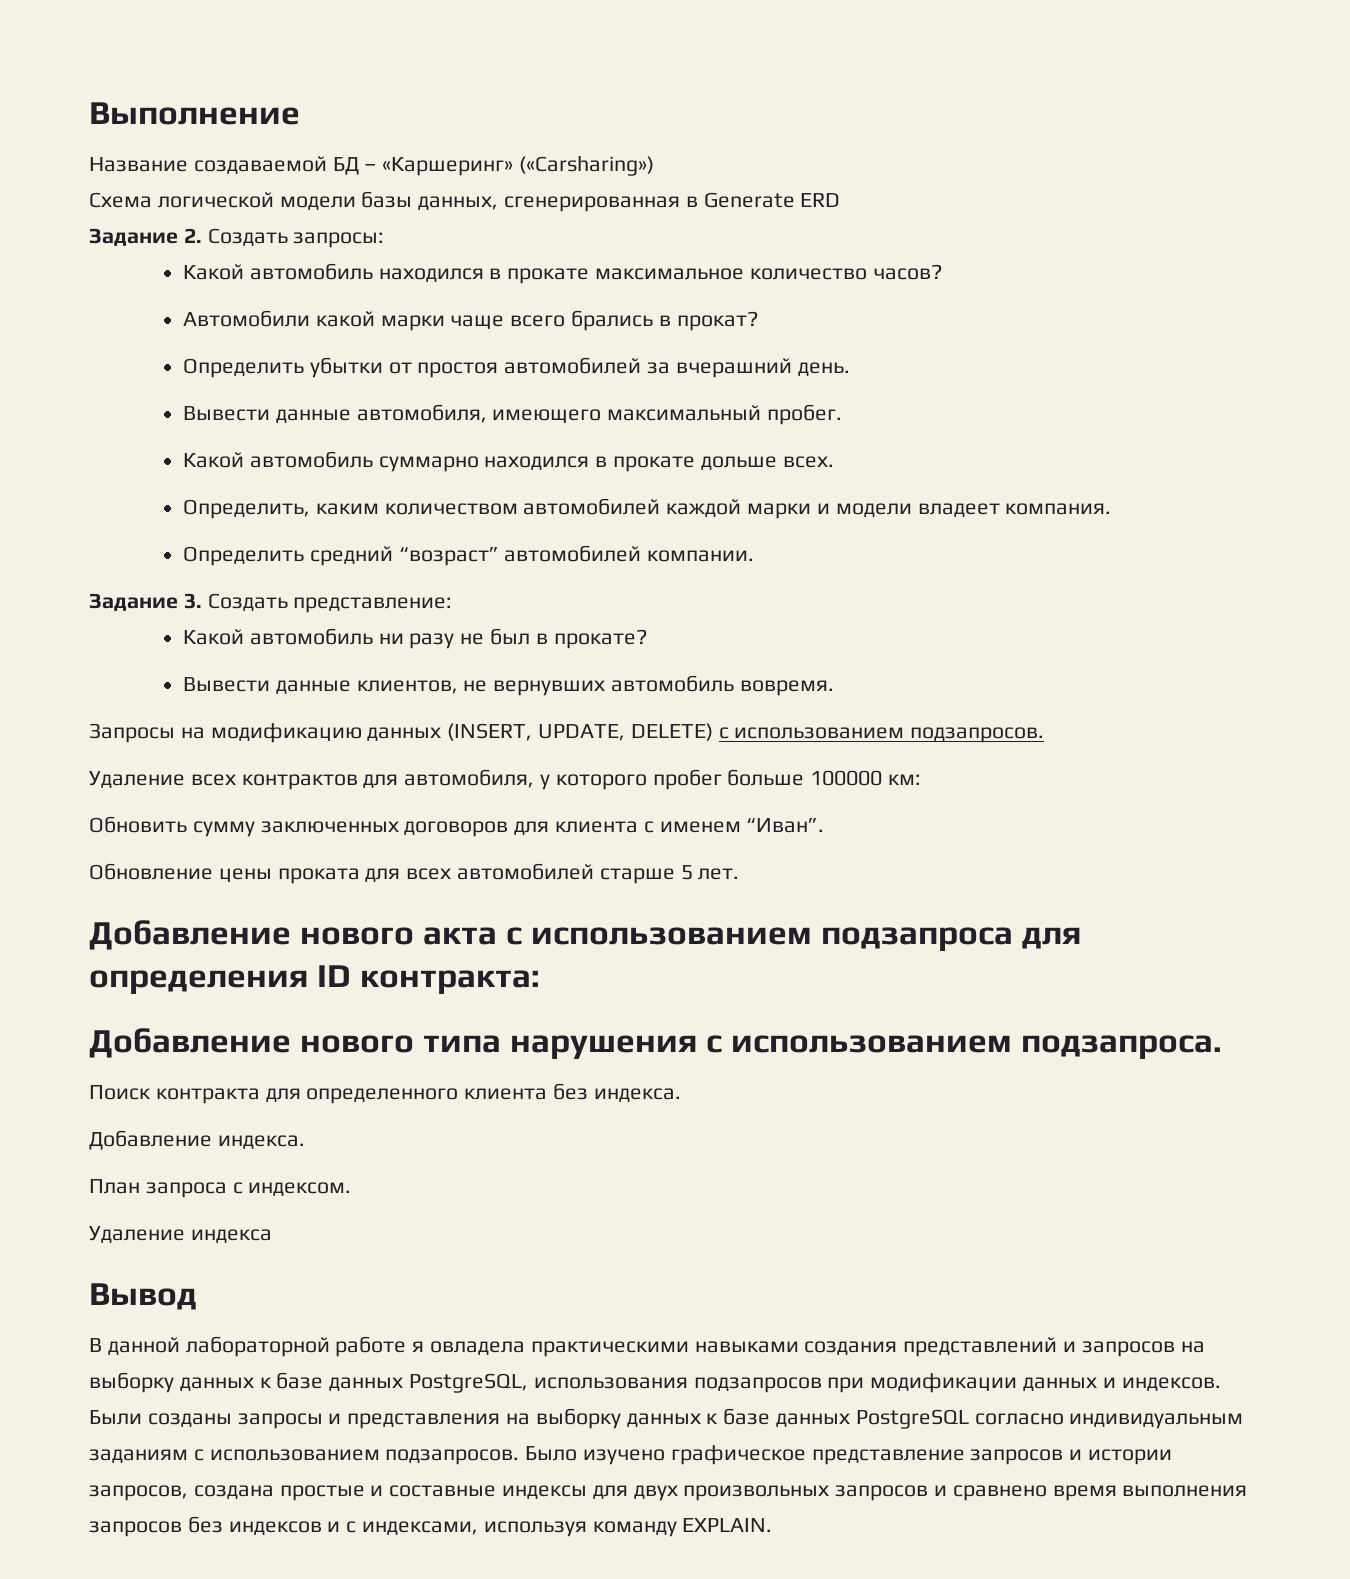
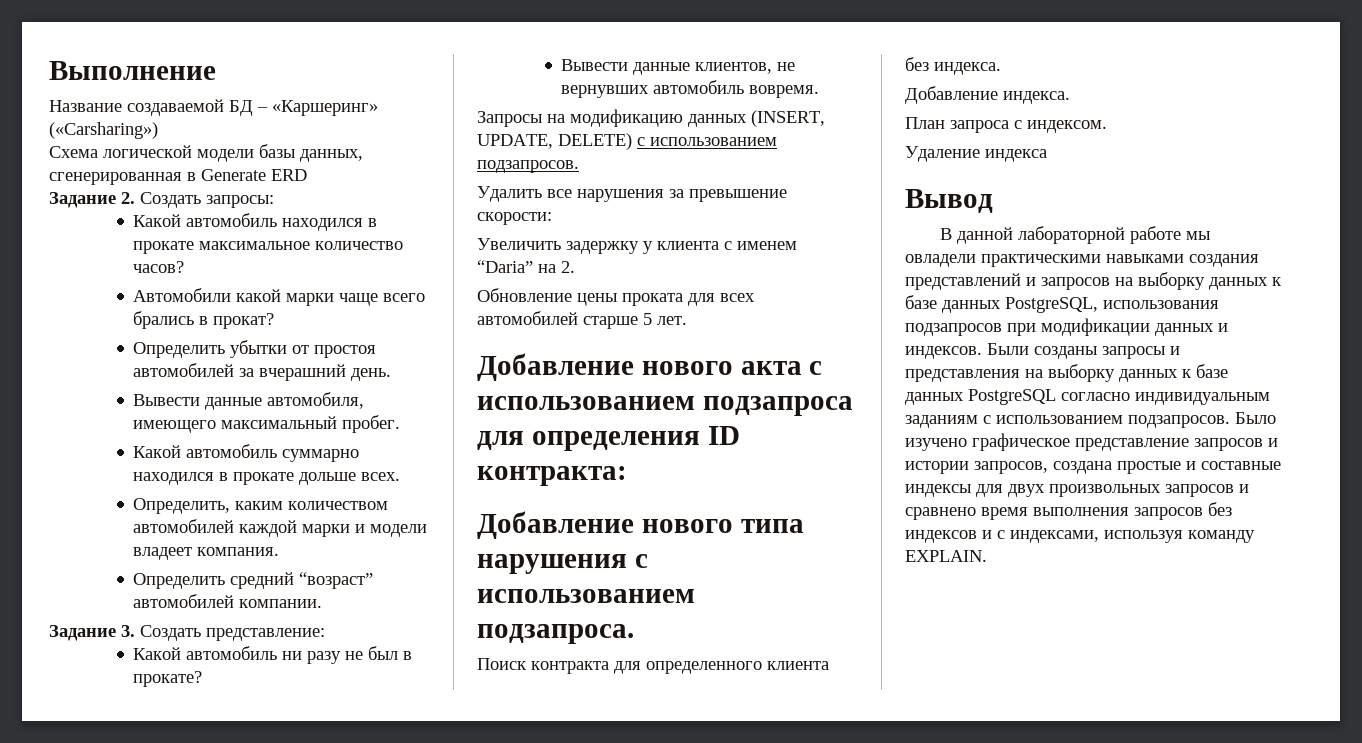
- Удаление всех контрактов для автомобиля, у которого пробег больше 100000 км:
- Обновить сумму заключенных договоров для клиента с именем “Иван”.
+ Удалить все нарушения за превышение скорости:
+ Увеличить задержку у клиента с именем “Daria” на 2.
- В данной лабораторной работе я овладела практическими навыками создания представлений и запросов на выборку данных к базе данных PostgreSQL, использования подзапросов при модификации данных и индексов.
+ В данной лабораторной работе мы овладели практическими навыками создания представлений и запросов на выборку данных к базе данных PostgreSQL, использования подзапросов при модификации данных и индексов.

